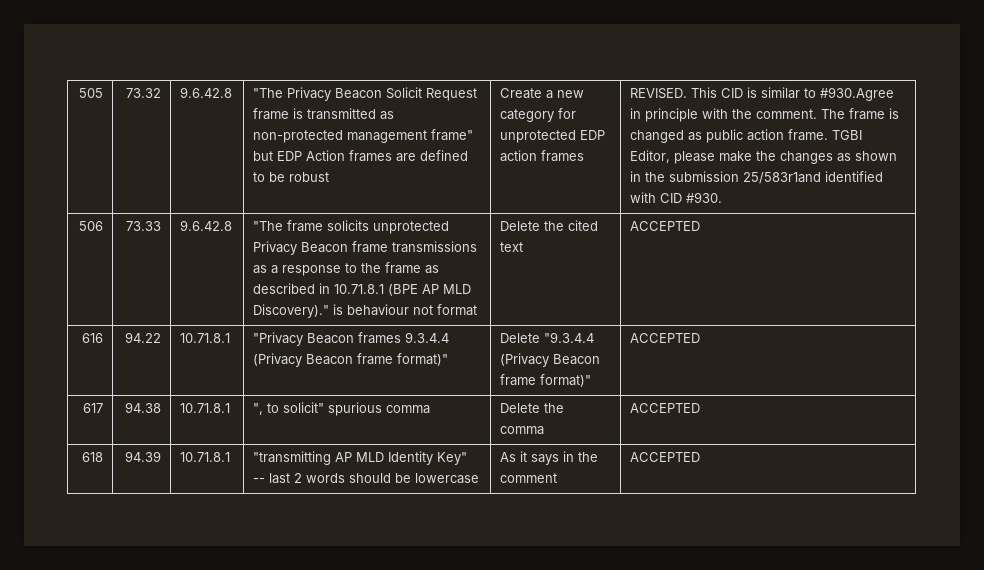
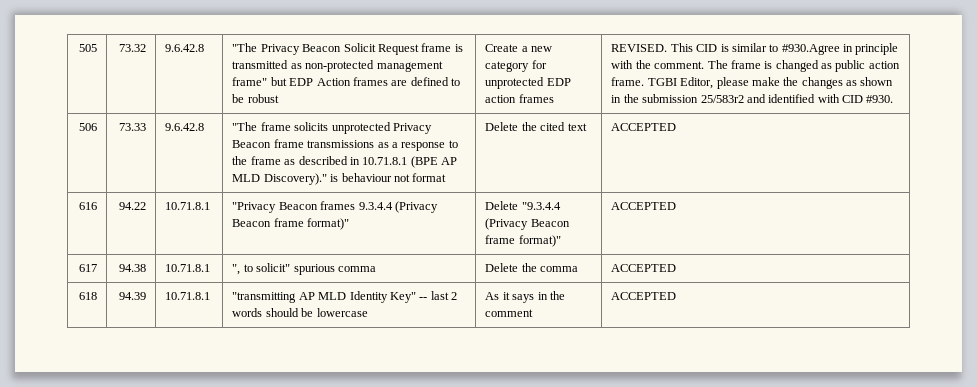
- TGBI Editor, please make the changes as shown in the submission 25/583r1and identified with CID #930.
+ TGBI Editor, please make the changes as shown in the submission 25/583r2 and identified with CID #930.

